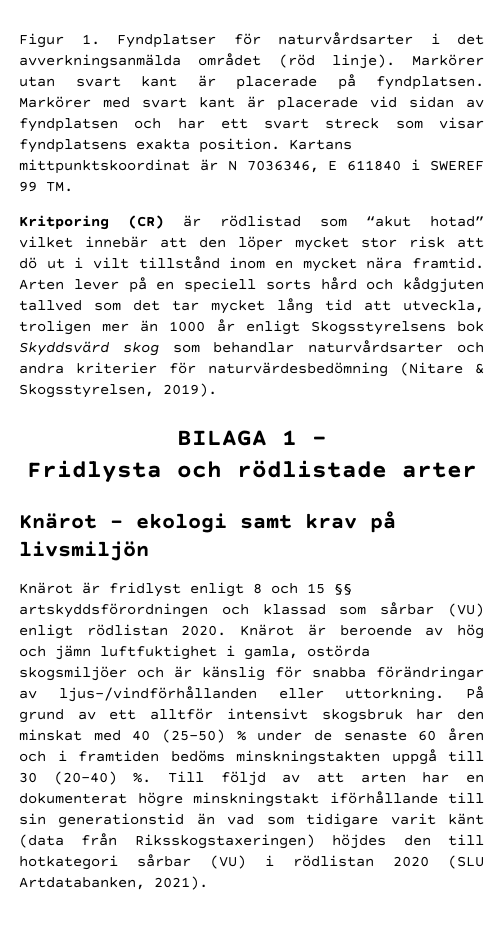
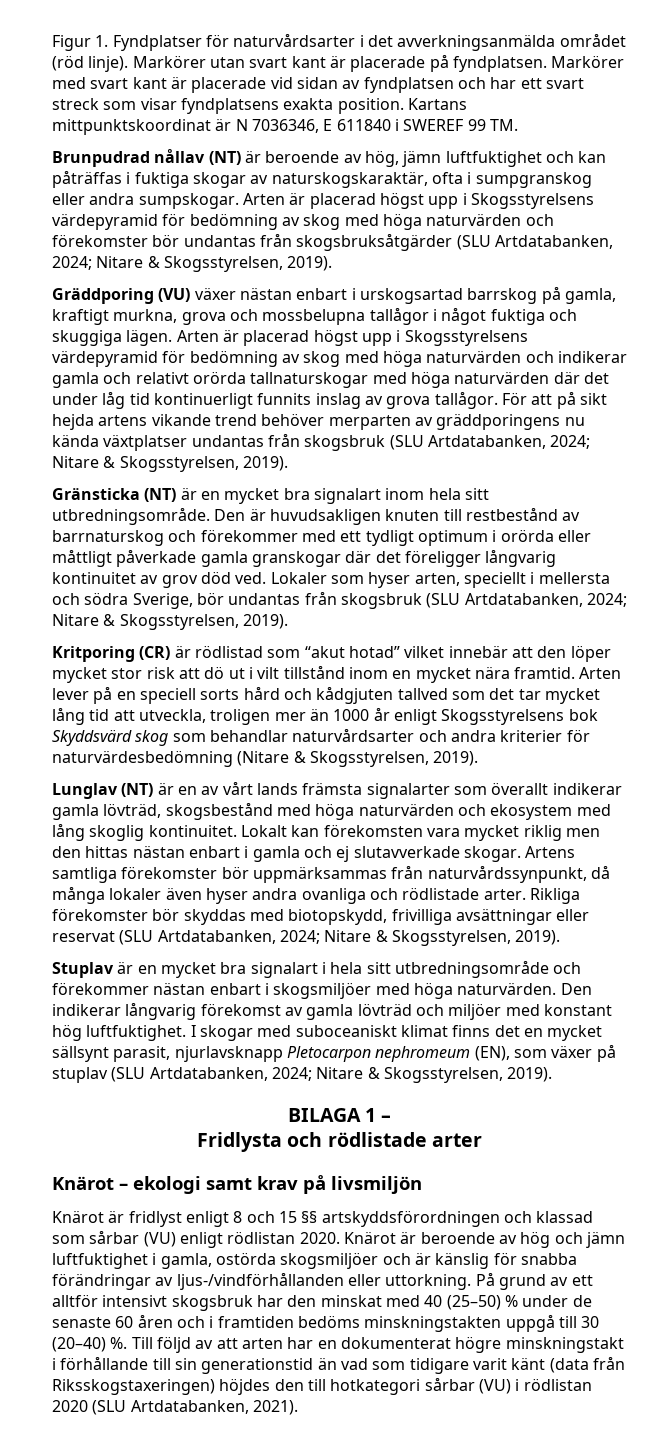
+ Brunpudrad nållav (NT) är beroende av hög, jämn luftfuktighet och kan påträffas i fuktiga skogar av naturskogskaraktär, ofta i sumpgranskog eller andra sumpskogar. Arten är placerad högst upp i Skogsstyrelsens värdepyramid för bedömning av skog med höga naturvärden och förekomster bör undantas från skogsbruksåtgärder (SLU Artdatabanken, 2024; Nitare & Skogsstyrelsen, 2019).
+ Gräddporing (VU) växer nästan enbart i urskogsartad barrskog på gamla, kraftigt murkna, grova och mossbelupna tallågor i något fuktiga och skuggiga lägen. Arten är placerad högst upp i Skogsstyrelsens värdepyramid för bedömning av skog med höga naturvärden och indikerar gamla och relativt orörda tallnaturskogar med höga naturvärden där det under låg tid kontinuerligt funnits inslag av grova tallågor. För att på sikt hejda artens vikande trend behöver merparten av gräddporingens nu kända växtplatser undantas från skogsbruk (SLU Artdatabanken, 2024; Nitare & Skogsstyrelsen, 2019).
+ Gränsticka (NT) är en mycket bra signalart inom hela sitt utbredningsområde. Den är huvudsakligen knuten till restbestånd av barrnaturskog och förekommer med ett tydligt optimum i orörda eller måttligt påverkade gamla granskogar där det föreligger långvarig kontinuitet av grov död ved. Lokaler som hyser arten, speciellt i mellersta och södra Sverige, bör undantas från skogsbruk (SLU Artdatabanken, 2024; Nitare & Skogsstyrelsen, 2019).
+ Lunglav (NT) är en av vårt lands främsta signalarter som överallt indikerar gamla lövträd, skogsbestånd med höga naturvärden och ekosystem med lång skoglig kontinuitet. Lokalt kan förekomsten vara mycket riklig men den hittas nästan enbart i gamla och ej slutavverkade skogar. Artens samtliga förekomster bör uppmärksammas från naturvårdssynpunkt, då många lokaler även hyser andra ovanliga och rödlistade arter. Rikliga förekomster bör skyddas med biotopskydd, frivilliga avsättningar eller reservat (SLU Artdatabanken, 2024; Nitare & Skogsstyrelsen, 2019).
+ Stuplav är en mycket bra signalart i hela sitt utbredningsområde och förekommer nästan enbart i skogsmiljöer med höga naturvärden. Den indikerar långvarig förekomst av gamla lövträd och miljöer med konstant hög luftfuktighet. I skogar med suboceaniskt klimat finns det en mycket sällsynt parasit, njurlavsknapp Pletocarpon nephromeum (EN), som växer på stuplav (SLU Artdatabanken, 2024; Nitare & Skogsstyrelsen, 2019).
- Till följd av att arten har en dokumenterat högre minskningstakt iförhållande till sin generationstid än vad som tidigare varit känt (data från Riksskogstaxeringen) höjdes den till hotkategori sårbar (VU) i rödlistan 2020 (SLU Artdatabanken, 2021).
+ Till följd av att arten har en dokumenterat högre minskningstakt i förhållande till sin generationstid än vad som tidigare varit känt (data från Riksskogstaxeringen) höjdes den till hotkategori sårbar (VU) i rödlistan 2020 (SLU Artdatabanken, 2021).

